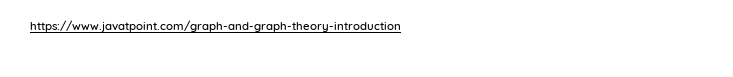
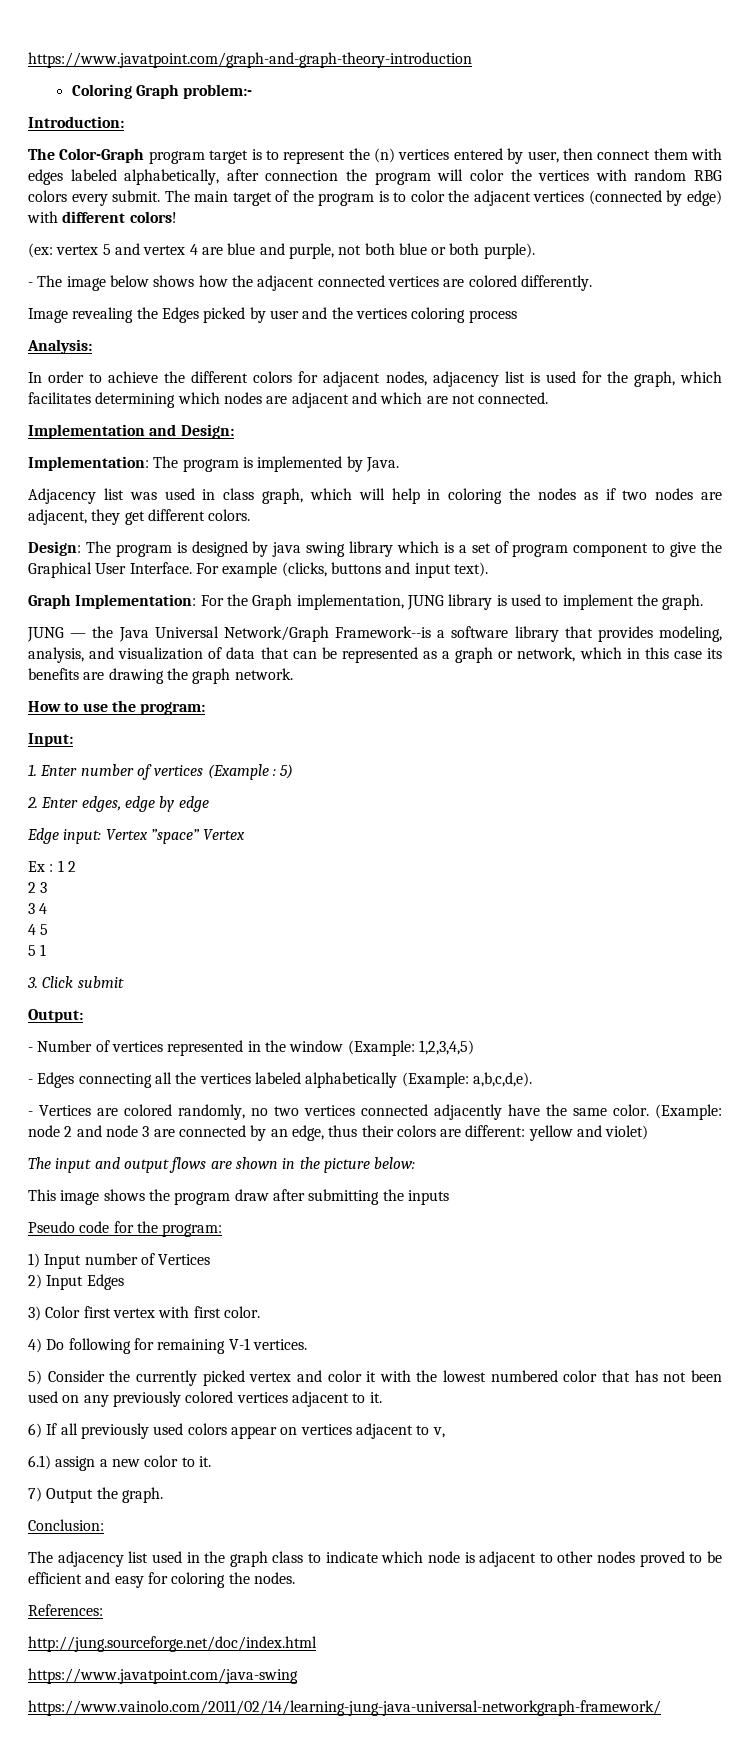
+ Coloring Graph problem:-
+ Introduction:
+ The Color-Graph program target is to represent the (n) vertices entered by user, then connect them with edges labeled alphabetically, after connection the program will color the vertices with random RBG colors every submit. The main target of the program is to color the adjacent vertices (connected by edge) with different colors!
+ (ex: vertex 5 and vertex 4 are blue and purple, not both blue or both purple).
+ - The image below shows how the adjacent connected vertices are colored differently.
+ Image revealing the Edges picked by user and the vertices coloring process
+ Analysis:
+ In order to achieve the different colors for adjacent nodes, adjacency list is used for the graph, which facilitates determining which nodes are adjacent and which are not connected.
+ Implementation and Design:
+ Implementation: The program is implemented by Java.
+ Adjacency list was used in class graph, which will help in coloring the nodes as if two nodes are adjacent, they get different colors.
+ Design: The program is designed by java swing library which is a set of program component to give the Graphical User Interface. For example (clicks, buttons and input text).
+ Graph Implementation: For the Graph implementation, JUNG library is used to implement the graph.
+ JUNG — the Java Universal Network/Graph Framework--is a software library that provides modeling, analysis, and visualization of data that can be represented as a graph or network, which in this case its benefits are drawing the graph network.
+ How to use the program:
+ Input:
+ 1. Enter number of vertices (Example : 5)
+ 2. Enter edges, edge by edge
+ Edge input: Vertex ”space” Vertex
+ Ex : 1 2
+ 2 3
+ 3 4
+ 4 5
+ 5 1
+ 3. Click submit
+ Output:
+ - Number of vertices represented in the window (Example: 1,2,3,4,5)
+ - Edges connecting all the vertices labeled alphabetically (Example: a,b,c,d,e).
+ - Vertices are colored randomly, no two vertices connected adjacently have the same color. (Example: node 2 and node 3 are connected by an edge, thus their colors are different: yellow and violet)
+ The input and output flows are shown in the picture below:
+ This image shows the program draw after submitting the inputs
+ Pseudo code for the program:
+ 1) Input number of Vertices
+ 2) Input Edges
+ 3) Color first vertex with first color.
+ 4) Do following for remaining V-1 vertices.
+ 5) Consider the currently picked vertex and color it with the lowest numbered color that has not been used on any previously colored vertices adjacent to it.
+ 6) If all previously used colors appear on vertices adjacent to v,
+ 6.1) assign a new color to it.
+ 7) Output the graph.
+ Conclusion:
+ The adjacency list used in the graph class to indicate which node is adjacent to other nodes proved to be efficient and easy for coloring the nodes.
+ References:
+ http://jung.sourceforge.net/doc/index.html
+ https://www.javatpoint.com/java-swing
+ https://www.vainolo.com/2011/02/14/learning-jung-java-universal-networkgraph-framework/

